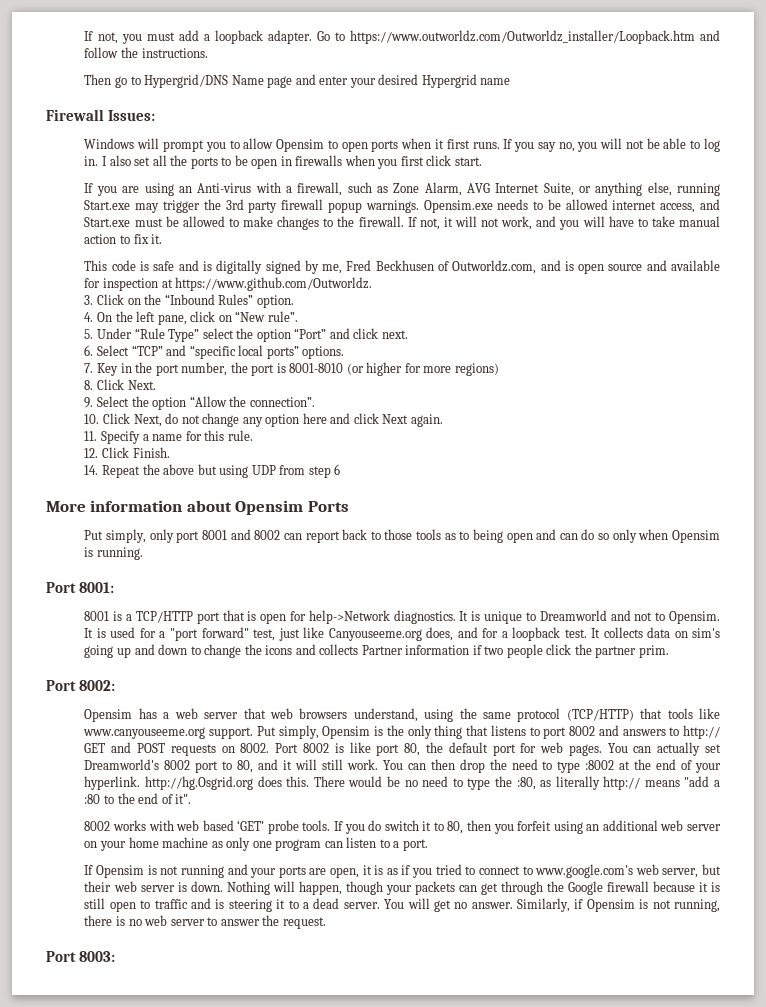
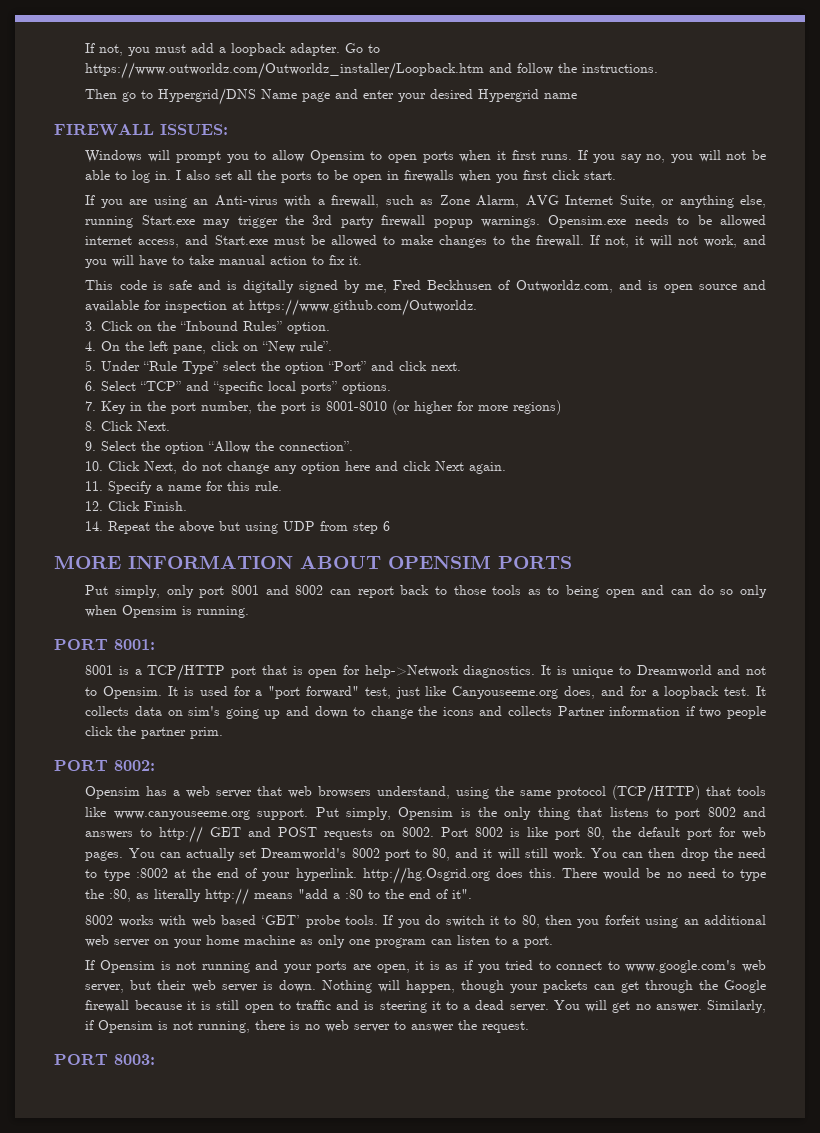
- Firewall Issues:
+ FIREWALL ISSUES:
- More information about Opensim Ports
+ MORE INFORMATION ABOUT OPENSIM PORTS
- Port 8001:
+ PORT 8001:
- Port 8002:
+ PORT 8002:
- Port 8003:
+ PORT 8003:

